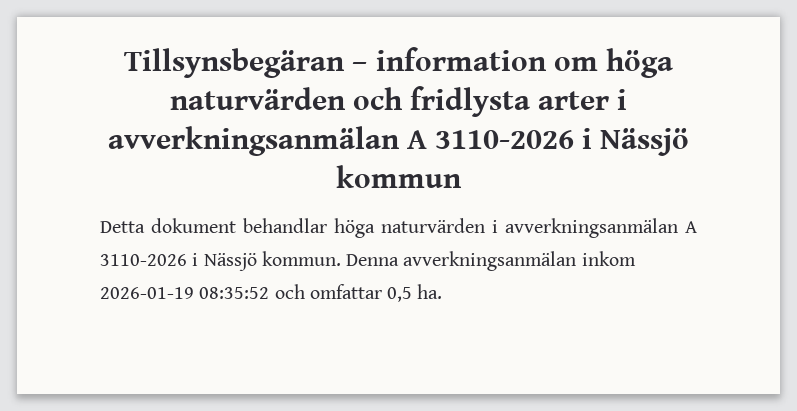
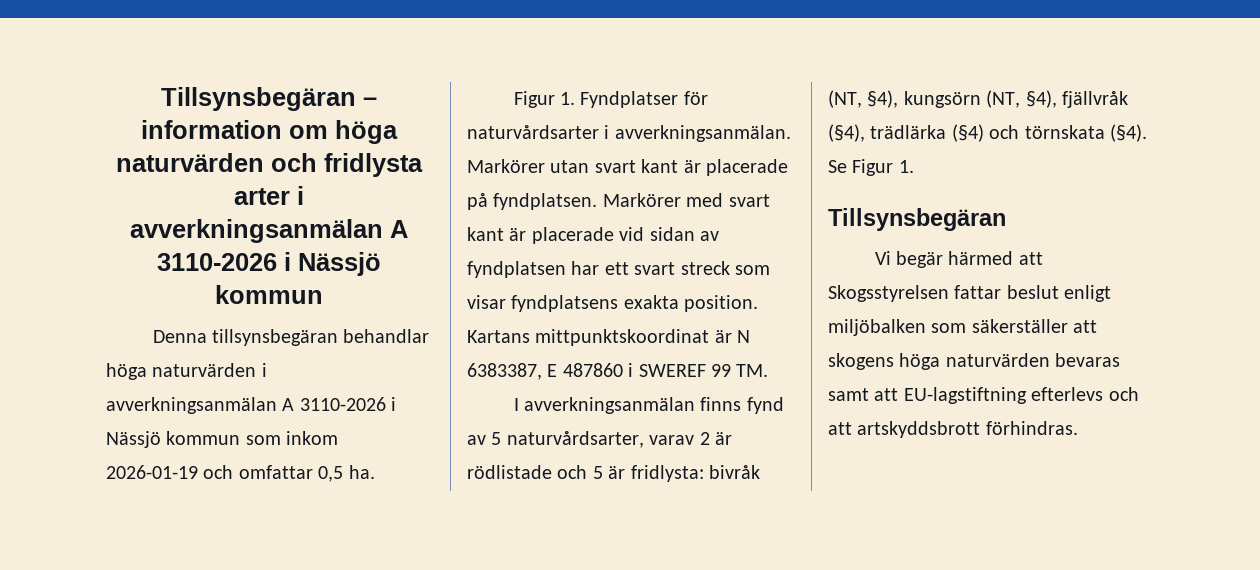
- Detta dokument behandlar höga naturvärden i avverkningsanmälan A 3110-2026 i Nässjö kommun. Denna avverkningsanmälan inkom 2026-01-19 08:35:52 och omfattar 0,5 ha.
+ Denna tillsynsbegäran behandlar höga naturvärden i avverkningsanmälan A 3110-2026 i Nässjö kommun som inkom 2026-01-19 och omfattar 0,5 ha.
+ Figur 1. Fyndplatser för naturvårdsarter i avverkningsanmälan. Markörer utan svart kant är placerade på fyndplatsen. Markörer med svart kant är placerade vid sidan av fyndplatsen har ett svart streck som visar fyndplatsens exakta position. Kartans mittpunktskoordinat är N 6383387, E 487860 i SWEREF 99 TM.
+ I avverkningsanmälan finns fynd av 5 naturvårdsarter, varav 2 är rödlistade och 5 är fridlysta: bivråk (NT, §4), kungsörn (NT, §4), fjällvråk (§4), trädlärka (§4) och törnskata (§4). Se Figur 1.
+ Tillsynsbegäran
+ Vi begär härmed att Skogsstyrelsen fattar beslut enligt miljöbalken som säkerställer att skogens höga naturvärden bevaras samt att EU-lagstiftning efterlevs och att artskyddsbrott förhindras.

